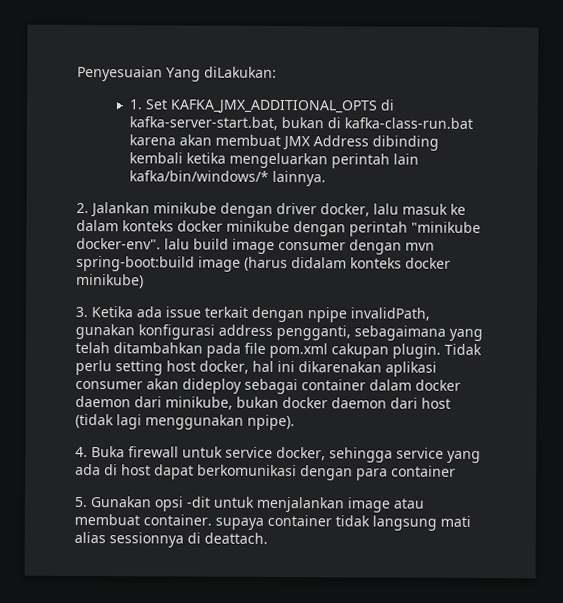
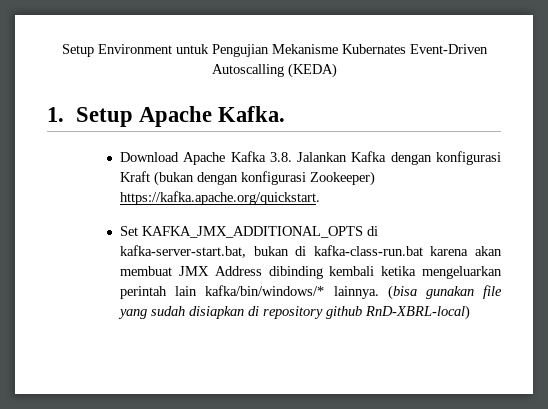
- Penyesuaian Yang diLakukan:
- 1. Set KAFKA_JMX_ADDITIONAL_OPTS di kafka-server-start.bat, bukan di kafka-class-run.bat karena akan membuat JMX Address dibinding kembali ketika mengeluarkan perintah lain kafka/bin/windows/* lainnya.
- 2. Jalankan minikube dengan driver docker, lalu masuk ke dalam konteks docker minikube dengan perintah "minikube docker-env". lalu build image consumer dengan mvn spring-boot:build image (harus didalam konteks docker minikube)
- 3. Ketika ada issue terkait dengan npipe invalidPath, gunakan konfigurasi address pengganti, sebagaimana yang telah ditambahkan pada file pom.xml cakupan plugin. Tidak perlu setting host docker, hal ini dikarenakan aplikasi consumer akan dideploy sebagai container dalam docker daemon dari minikube, bukan docker daemon dari host (tidak lagi menggunakan npipe).
- 4. Buka firewall untuk service docker, sehingga service yang ada di host dapat berkomunikasi dengan para container
- 5. Gunakan opsi -dit untuk menjalankan image atau membuat container. supaya container tidak langsung mati alias sessionnya di deattach.
+ Setup Environment untuk Pengujian Mekanisme Kubernates Event-Driven Autoscalling (KEDA)
+ 1. Setup Apache Kafka.
+ Download Apache Kafka 3.8. Jalankan Kafka dengan konfigurasi Kraft (bukan dengan konfigurasi Zookeeper) https://kafka.apache.org/quickstart.
+ Set KAFKA_JMX_ADDITIONAL_OPTS di kafka-server-start.bat, bukan di kafka-class-run.bat karena akan membuat JMX Address dibinding kembali ketika mengeluarkan perintah lain kafka/bin/windows/* lainnya. (bisa gunakan file yang sudah disiapkan di repository github RnD-XBRL-local)

